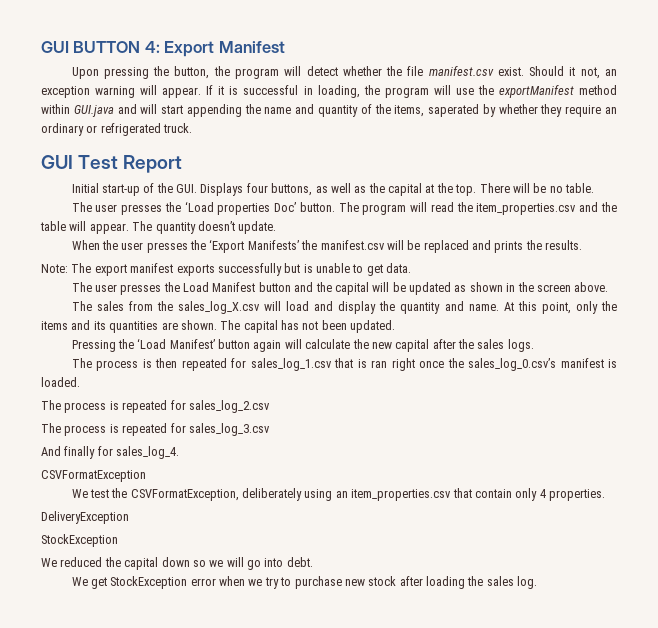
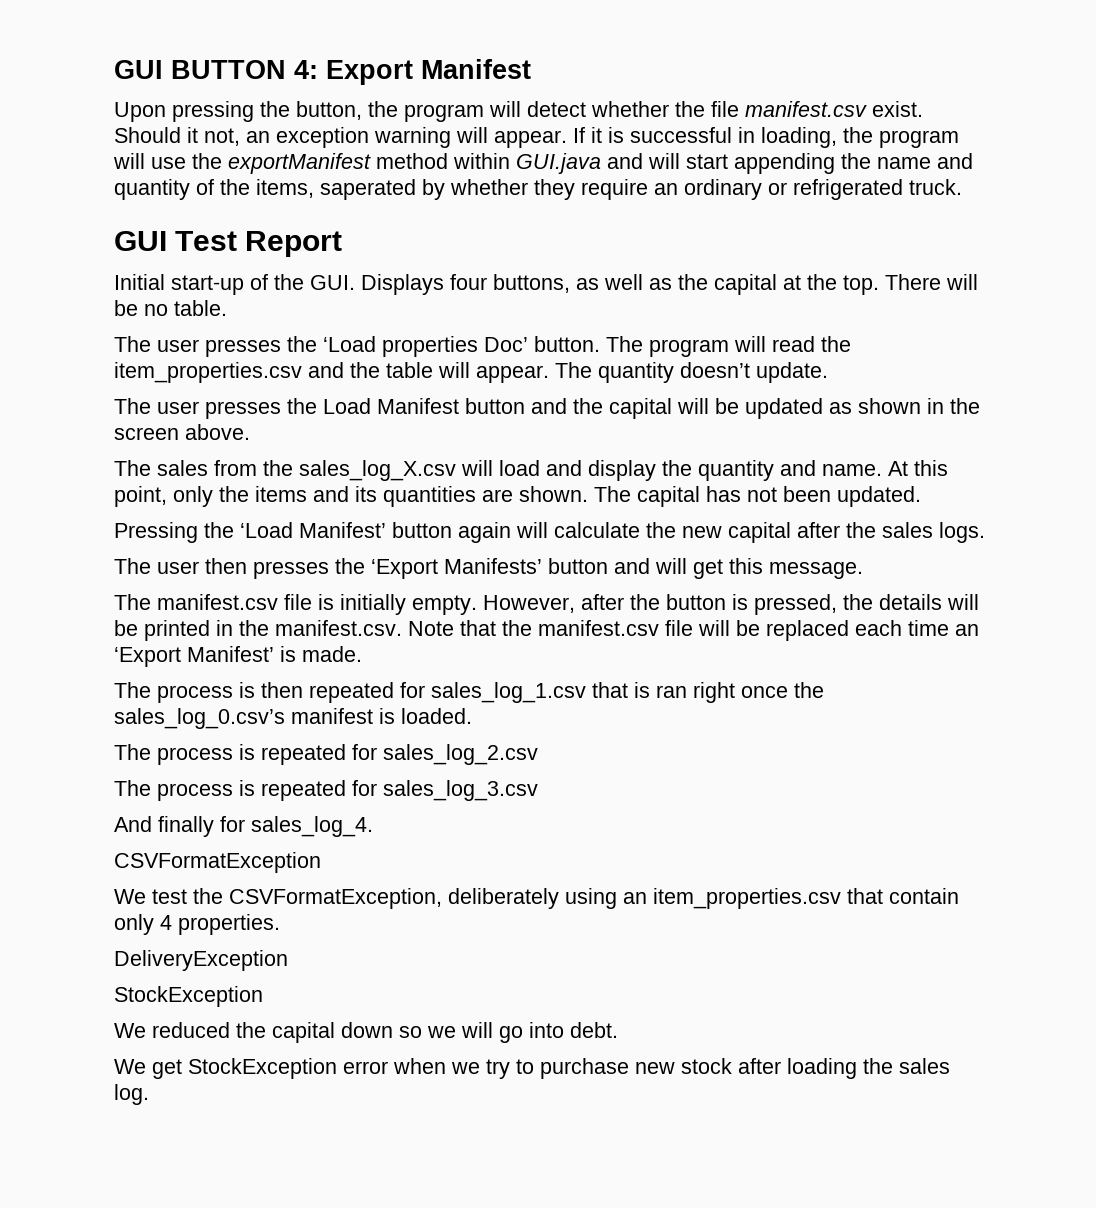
- When the user presses the ‘Export Manifests’ the manifest.csv will be replaced and prints the results.
- Note: The export manifest exports successfully but is unable to get data.
+ The user then presses the ‘Export Manifests’ button and will get this message.
+ The manifest.csv file is initially empty. However, after the button is pressed, the details will be printed in the manifest.csv. Note that the manifest.csv file will be replaced each time an ‘Export Manifest’ is made.

